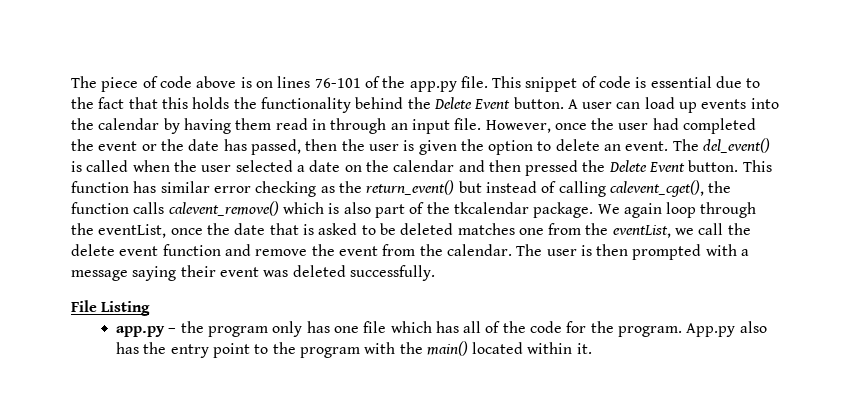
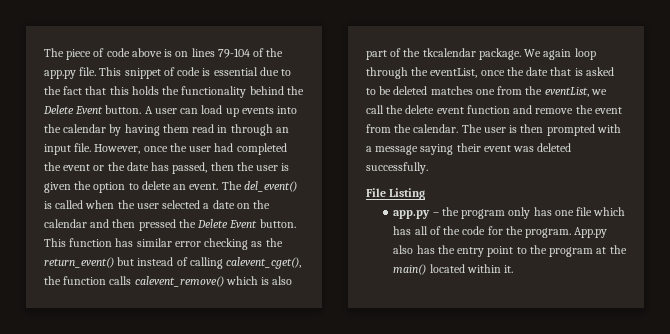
- The piece of code above is on lines 76-101 of the app.py file.
+ The piece of code above is on lines 79-104 of the app.py file.
- App.py also has the entry point to the program with the main() located within it.
+ App.py also has the entry point to the program at the main() located within it.

